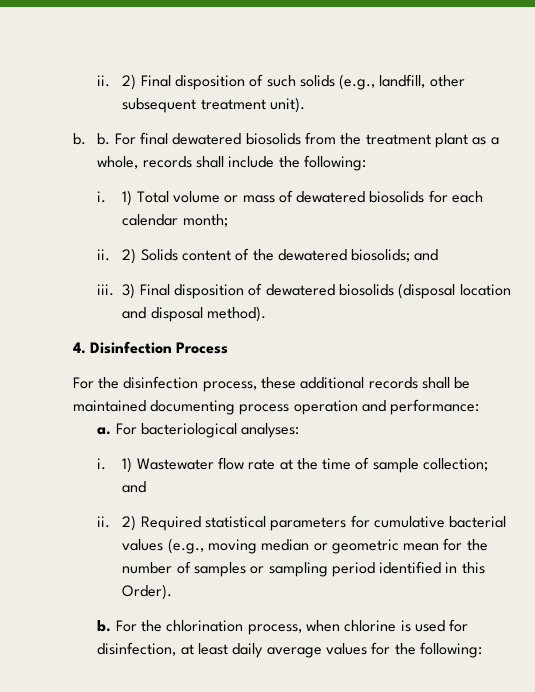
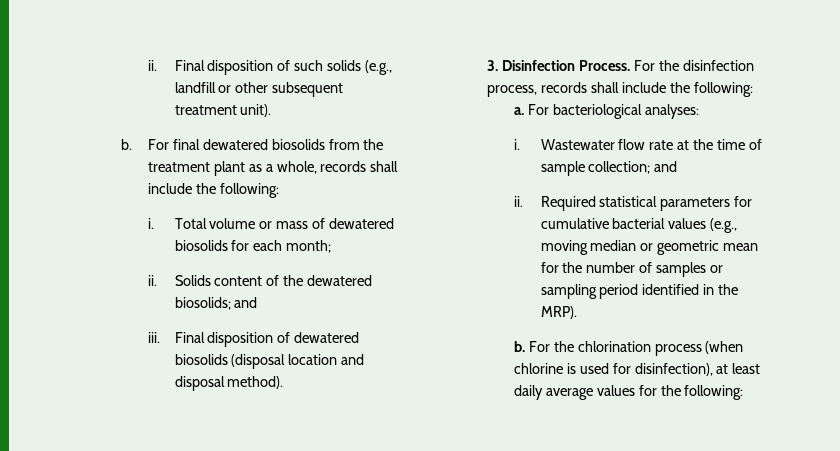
- ii. 2) Final disposition of such solids (e.g., landfill, other subsequent treatment unit).
- b. b.
+ ii. Final disposition of such solids (e.g., landfill or other subsequent treatment unit).
+ b.
- 1) Total volume or mass of dewatered biosolids for each calendar month;
+ Total volume or mass of dewatered biosolids for each month;
- 2) Solids content of the dewatered biosolids; and
+ Solids content of the dewatered biosolids; and
- 3) Final disposition of dewatered biosolids (disposal location and disposal method).
+ Final disposition of dewatered biosolids (disposal location and disposal method).
- 4. Disinfection Process
- For the disinfection process, these additional records shall be maintained documenting process operation and performance:
+ 3. Disinfection Process. For the disinfection process, records shall include the following:
- 1) Wastewater flow rate at the time of sample collection; and
+ Wastewater flow rate at the time of sample collection; and
- 2) Required statistical parameters for cumulative bacterial values (e.g., moving median or geometric mean for the number of samples or sampling period identified in this Order).
+ Required statistical parameters for cumulative bacterial values (e.g., moving median or geometric mean for the number of samples or sampling period identified in the MRP).
- For the chlorination process, when chlorine is used for disinfection, at least daily average values for the following:
+ For the chlorination process (when chlorine is used for disinfection), at least daily average values for the following:

